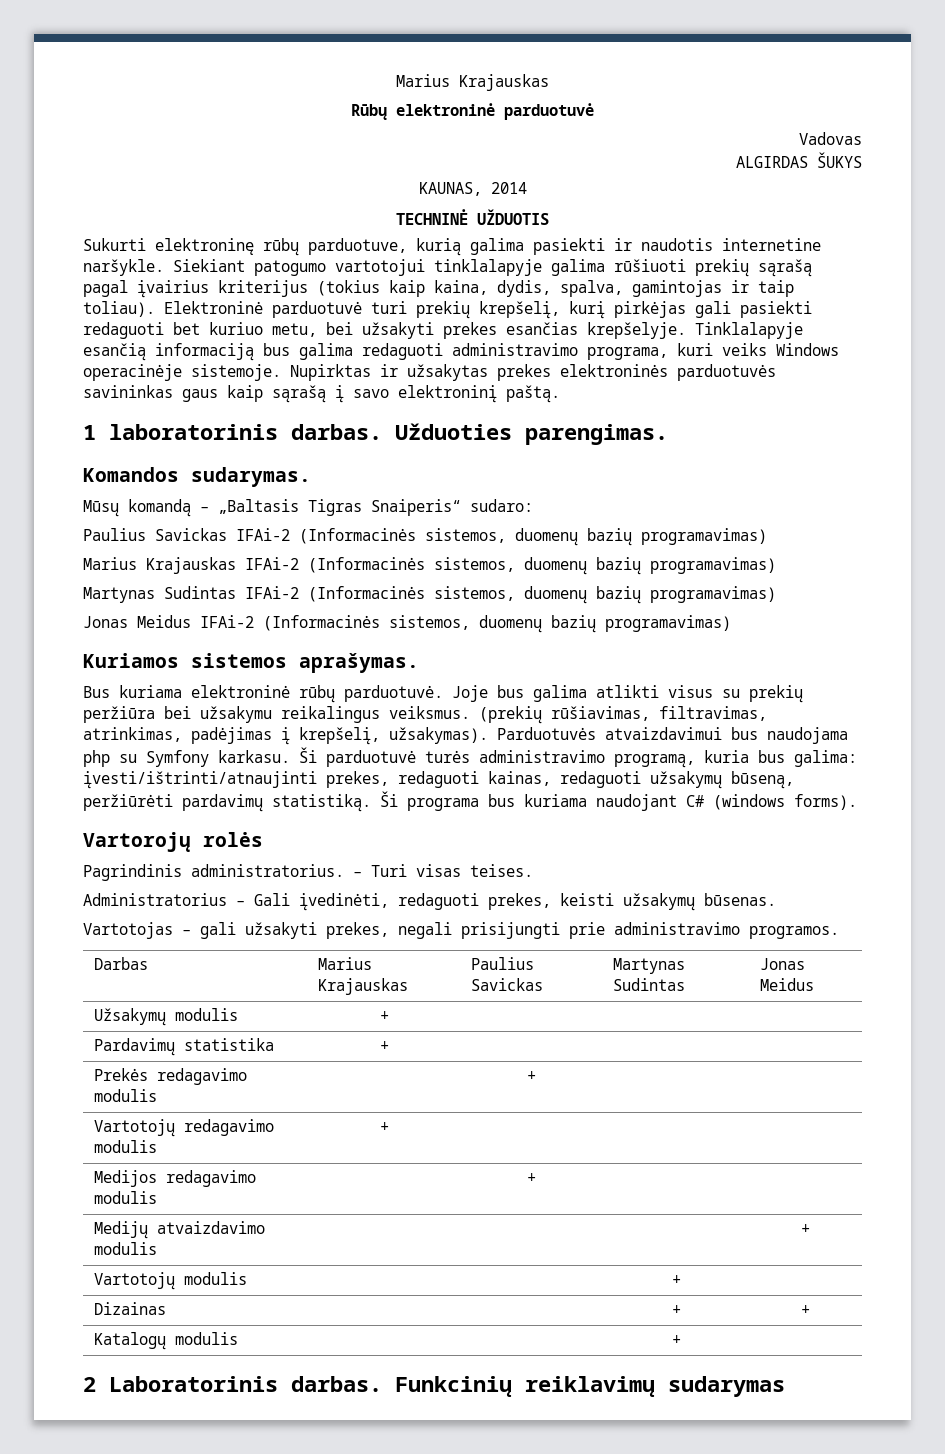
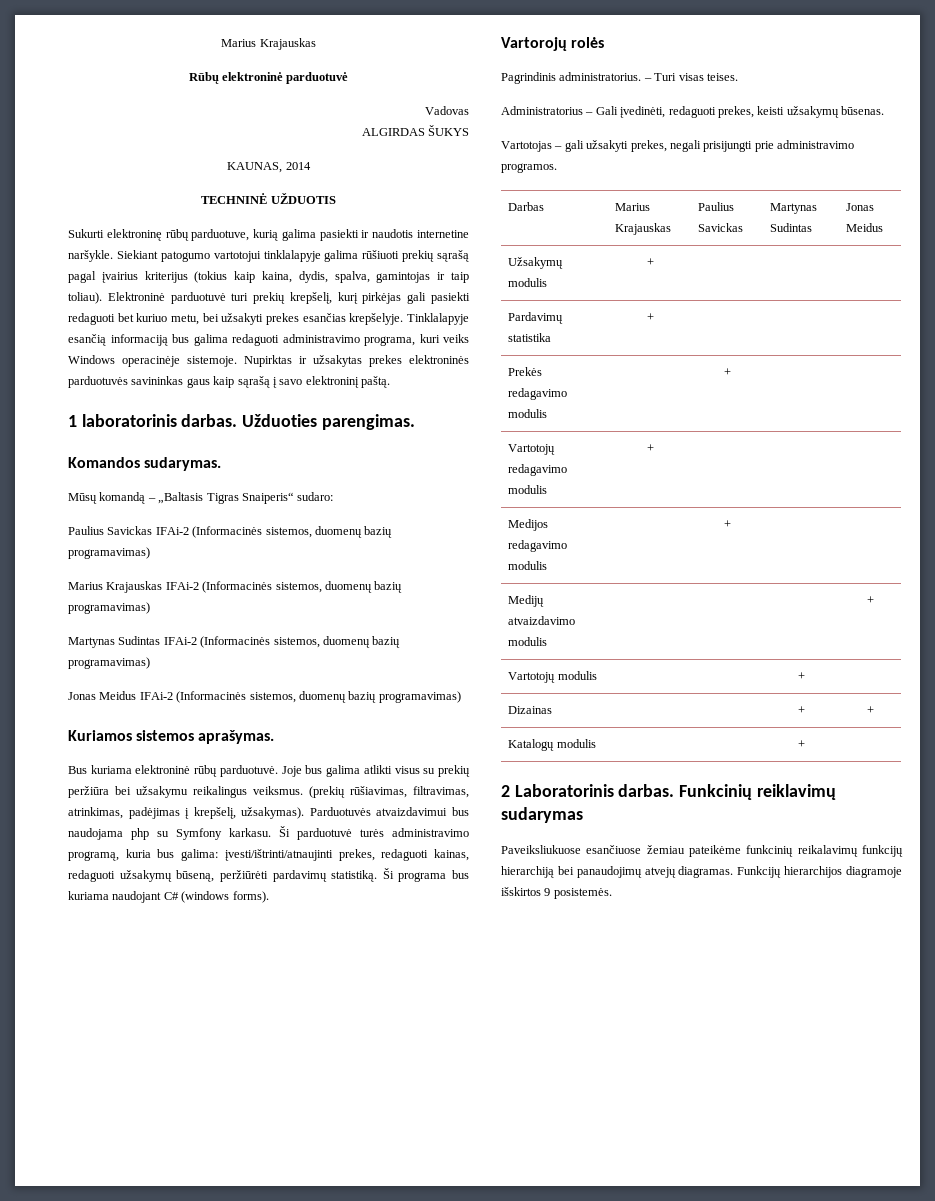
+ Paveiksliukuose esančiuose žemiau pateikėme funkcinių reikalavimų funkcijų hierarchiją bei panaudojimų atvejų diagramas. Funkcijų hierarchijos diagramoje išskirtos 9 posistemės.

